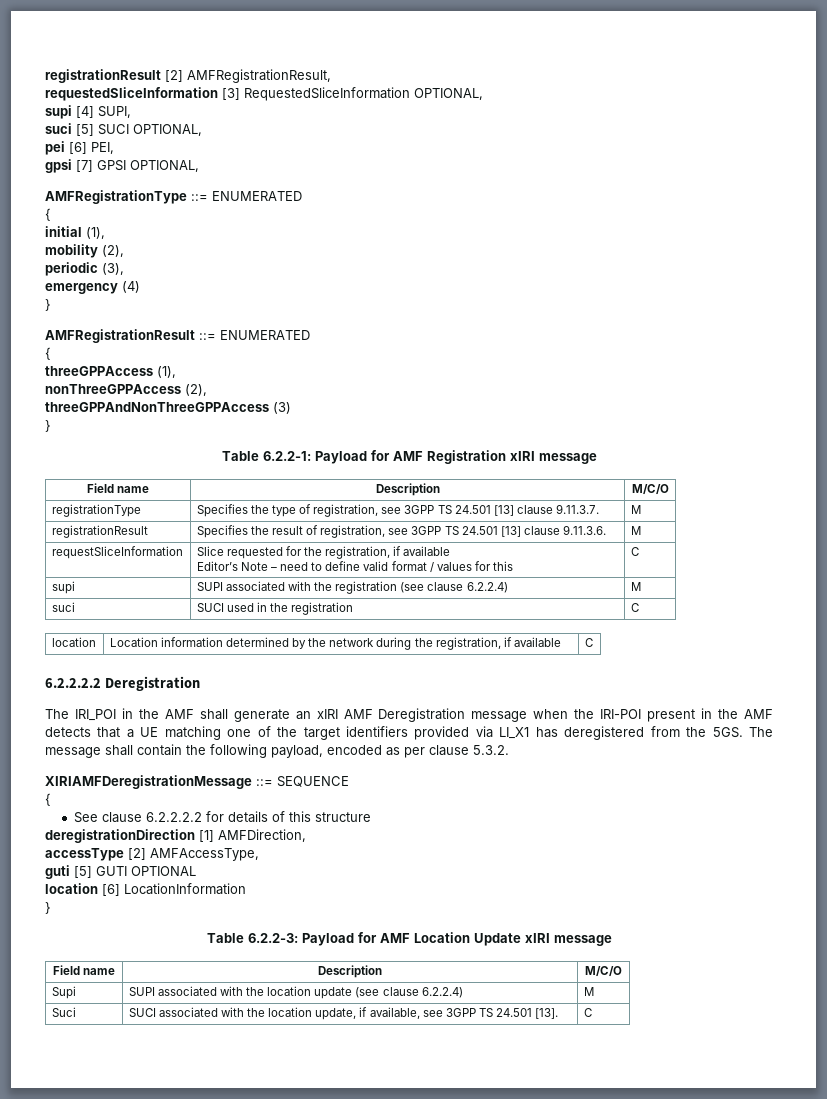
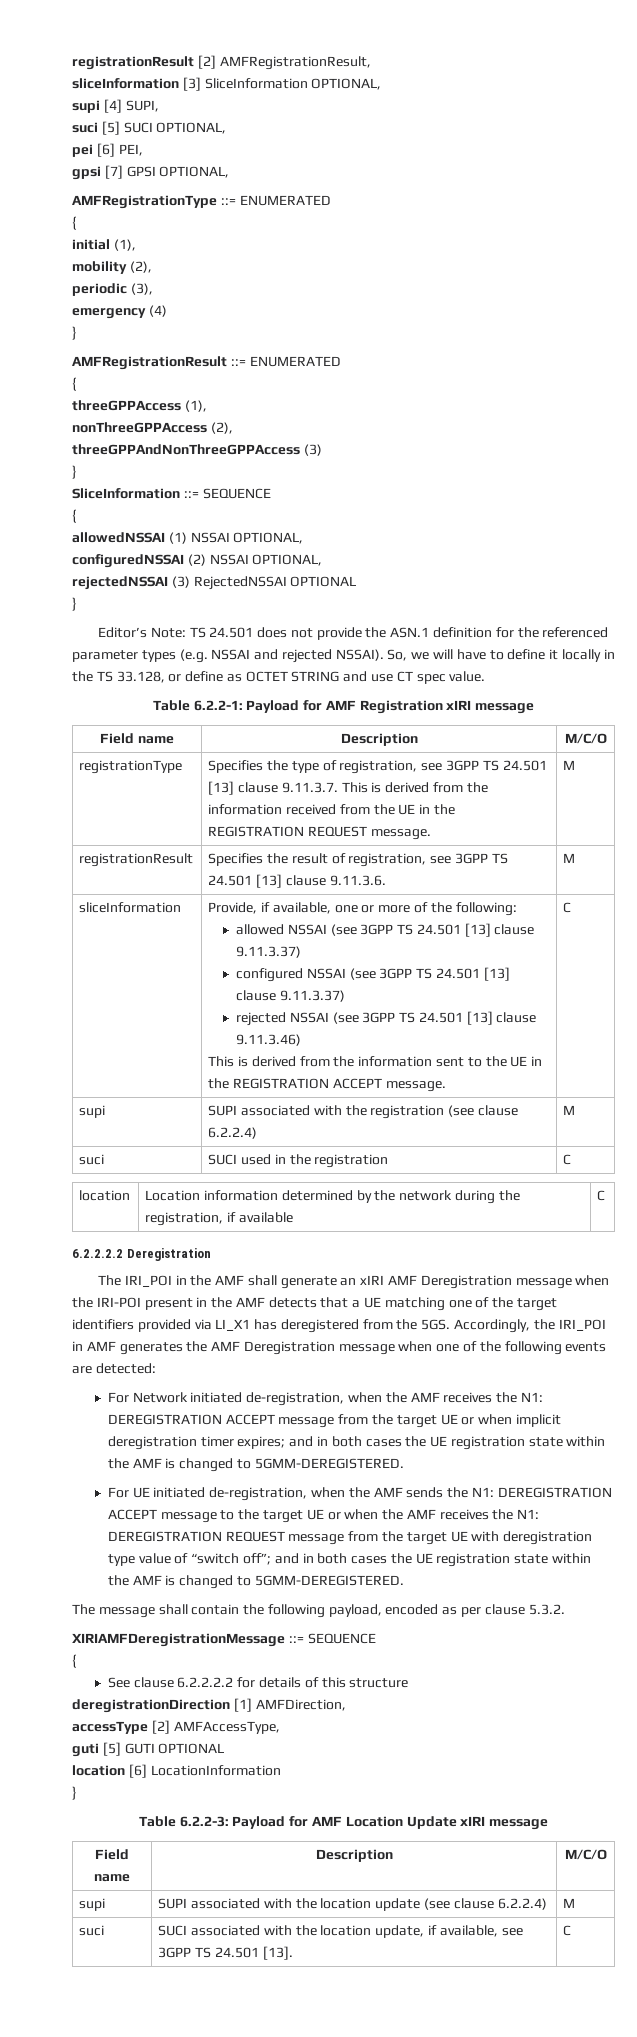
- requestedSliceInformation [3] RequestedSliceInformation OPTIONAL,
+ sliceInformation [3] SliceInformation OPTIONAL,
+ SliceInformation ::= SEQUENCE
+ {
+ allowedNSSAI (1) NSSAI OPTIONAL,
+ configuredNSSAI (2) NSSAI OPTIONAL,
+ rejectedNSSAI (3) RejectedNSSAI OPTIONAL
+ }
+ Editor’s Note: TS 24.501 does not provide the ASN.1 definition for the referenced parameter types (e.g. NSSAI and rejected NSSAI). So, we will have to define it locally in the TS 33.128, or define as OCTET STRING and use CT spec value.
- registrationType | Specifies the type of registration, see 3GPP TS 24.501 [13] clause 9.11.3.7. | M
+ registrationType | Specifies the type of registration, see 3GPP TS 24.501 [13] clause 9.11.3.7. This is derived from the information received from the UE in the REGISTRATION REQUEST message. | M
- requestSliceInformation | Slice requested for the registration, if available
- Editor’s Note – need to define valid format / values for this
+ sliceInformation | Provide, if available, one or more of the following:
+ allowed NSSAI (see 3GPP TS 24.501 [13] clause 9.11.3.37)
+ configured NSSAI (see 3GPP TS 24.501 [13] clause 9.11.3.37)
+ rejected NSSAI (see 3GPP TS 24.501 [13] clause 9.11.3.46)
+ This is derived from the information sent to the UE in the REGISTRATION ACCEPT message.
- The IRI_POI in the AMF shall generate an xIRI AMF Deregistration message when the IRI-POI present in the AMF detects that a UE matching one of the target identifiers provided via LI_X1 has deregistered from the 5GS. The message shall contain the following payload, encoded as per clause 5.3.2.
+ The IRI_POI in the AMF shall generate an xIRI AMF Deregistration message when the IRI-POI present in the AMF detects that a UE matching one of the target identifiers provided via LI_X1 has deregistered from the 5GS. Accordingly, the IRI_POI in AMF generates the AMF Deregistration message when one of the following events are detected:
+ For Network initiated de-registration, when the AMF receives the N1: DEREGISTRATION ACCEPT message from the target UE or when implicit deregistration timer expires; and in both cases the UE registration state within the AMF is changed to 5GMM-DEREGISTERED.
+ For UE initiated de-registration, when the AMF sends the N1: DEREGISTRATION ACCEPT message to the target UE or when the AMF receives the N1: DEREGISTRATION REQUEST message from the target UE with deregistration type value of “switch off”; and in both cases the UE registration state within the AMF is changed to 5GMM-DEREGISTERED.
+ The message shall contain the following payload, encoded as per clause 5.3.2.
- Supi | SUPI associated with the location update (see clause 6.2.2.4) | M
+ supi | SUPI associated with the location update (see clause 6.2.2.4) | M
- Suci | SUCI associated with the location update, if available, see 3GPP TS 24.501 [13]. | C
+ suci | SUCI associated with the location update, if available, see 3GPP TS 24.501 [13]. | C

